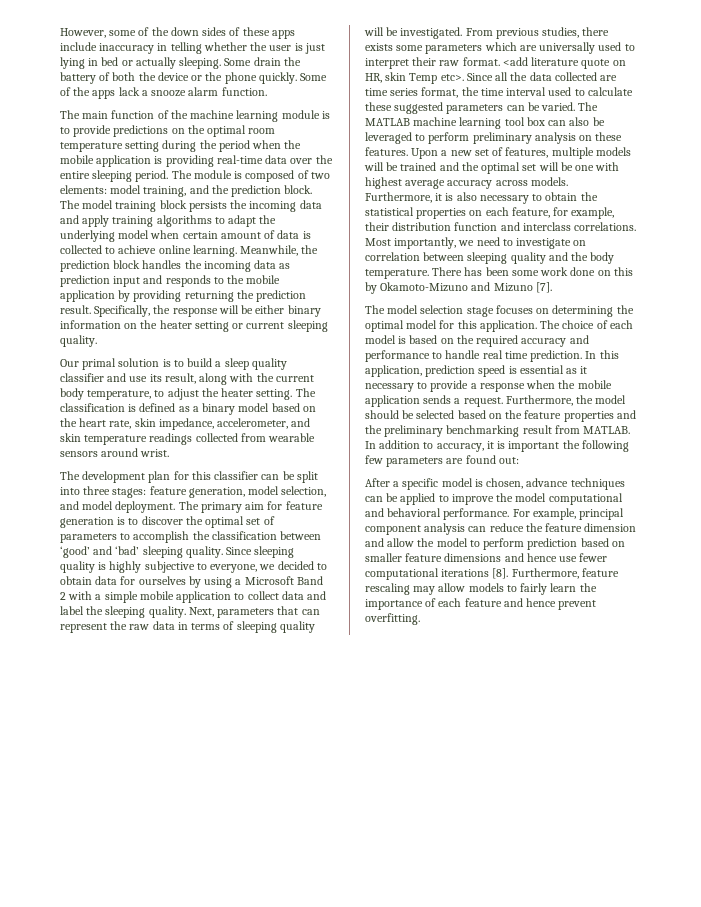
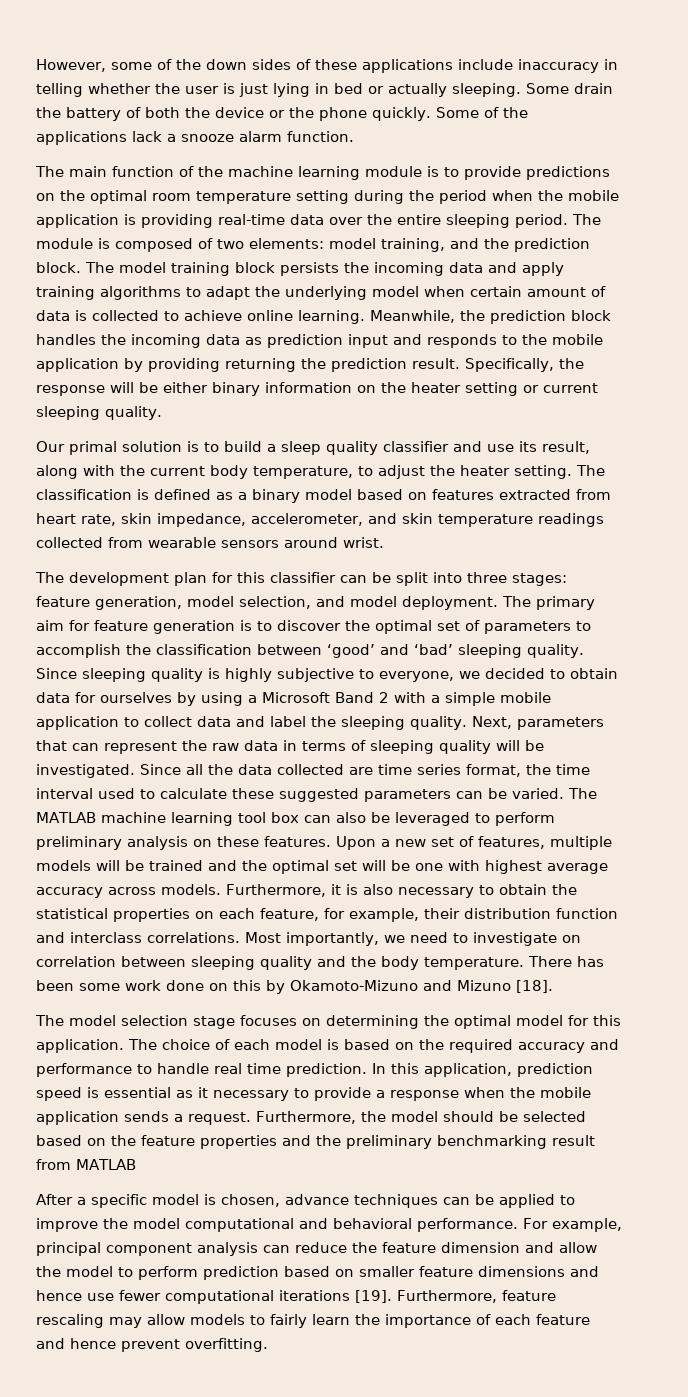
- However, some of the down sides of these apps include inaccuracy in telling whether the user is just lying in bed or actually sleeping.
+ However, some of the down sides of these applications include inaccuracy in telling whether the user is just lying in bed or actually sleeping.
- Some of the apps lack a snooze alarm function.
+ Some of the applications lack a snooze alarm function.
- The classification is defined as a binary model based on the heart rate, skin impedance, accelerometer, and skin temperature readings collected from wearable sensors around wrist.
+ The classification is defined as a binary model based on features extracted from heart rate, skin impedance, accelerometer, and skin temperature readings collected from wearable sensors around wrist.
- From previous studies, there exists some parameters which are universally used to interpret their raw format. <add literature quote on HR, skin Temp etc>.
- There has been some work done on this by Okamoto-Mizuno and Mizuno [7].
+ There has been some work done on this by Okamoto-Mizuno and Mizuno [18].
- Furthermore, the model should be selected based on the feature properties and the preliminary benchmarking result from MATLAB. In addition to accuracy, it is important the following few parameters are found out:
+ Furthermore, the model should be selected based on the feature properties and the preliminary benchmarking result from MATLAB
- For example, principal component analysis can reduce the feature dimension and allow the model to perform prediction based on smaller feature dimensions and hence use fewer computational iterations [8].
+ For example, principal component analysis can reduce the feature dimension and allow the model to perform prediction based on smaller feature dimensions and hence use fewer computational iterations [19].

